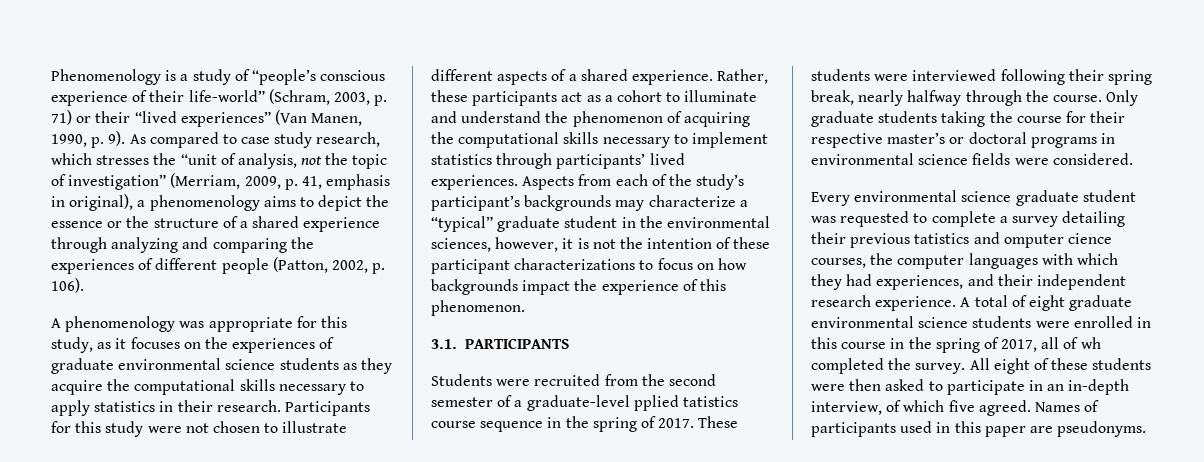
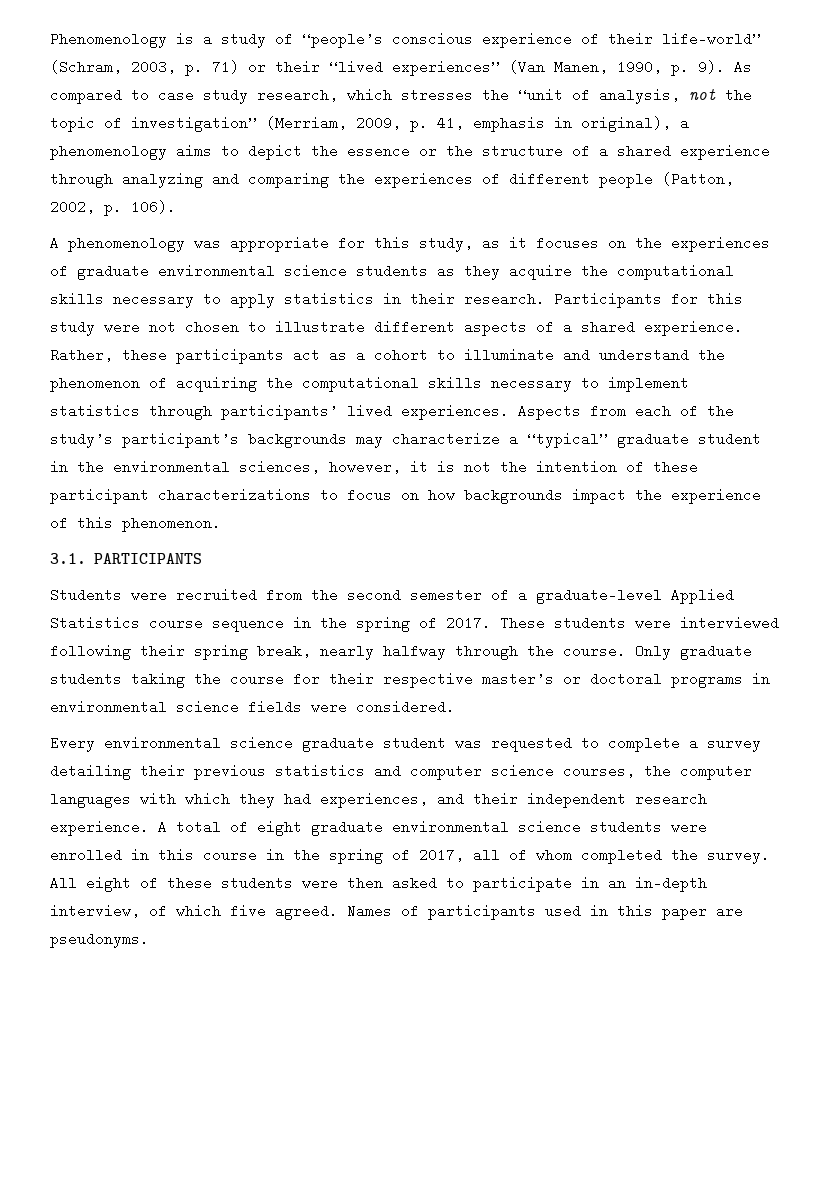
- Students were recruited from the second semester of a graduate-level pplied tatistics course sequence in the spring of 2017.
+ Students were recruited from the second semester of a graduate-level Applied Statistics course sequence in the spring of 2017.
- Every environmental science graduate student was requested to complete a survey detailing their previous tatistics and omputer cience courses, the computer languages with which they had experiences, and their independent research experience.
+ Every environmental science graduate student was requested to complete a survey detailing their previous statistics and computer science courses, the computer languages with which they had experiences, and their independent research experience.
- A total of eight graduate environmental science students were enrolled in this course in the spring of 2017, all of wh completed the survey.
+ A total of eight graduate environmental science students were enrolled in this course in the spring of 2017, all of whom completed the survey.

